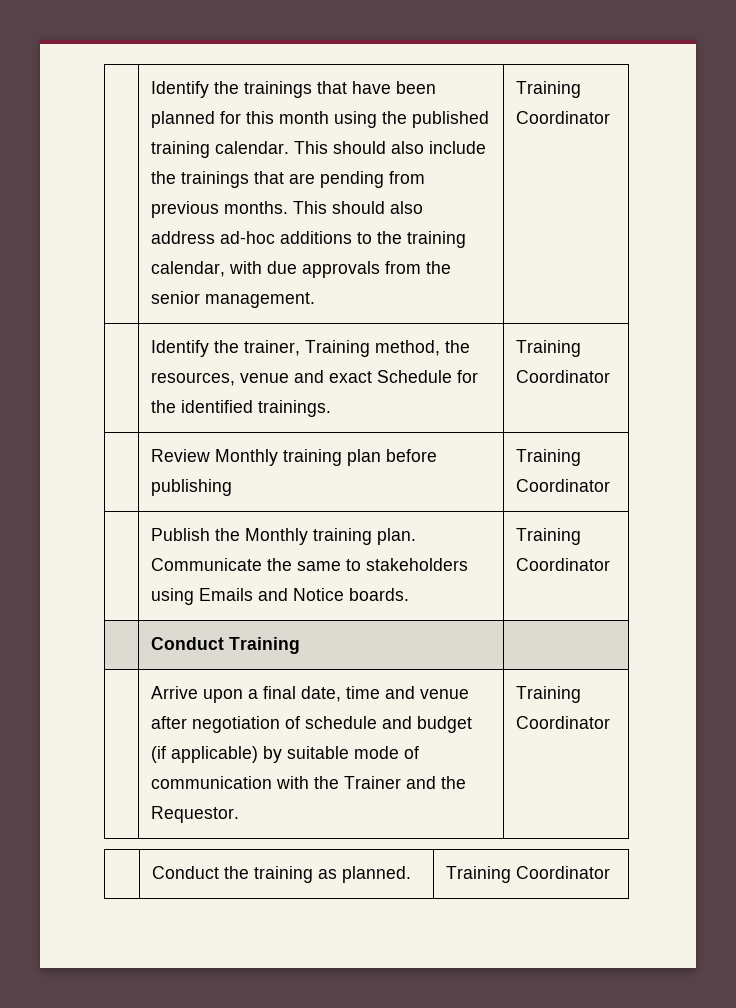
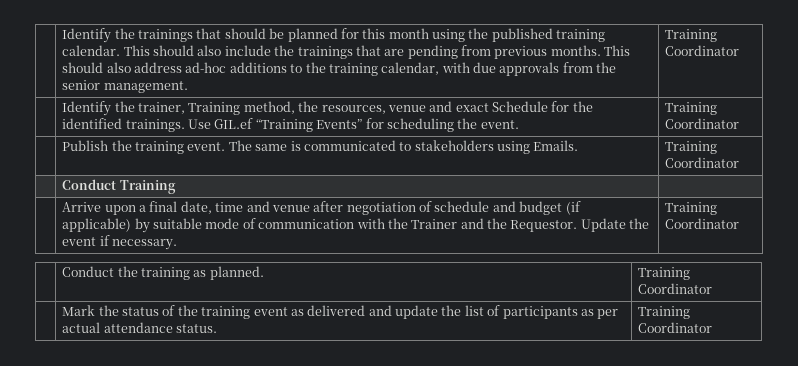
- Identify the trainings that have been planned for this month using the published training calendar.
+ Identify the trainings that should be planned for this month using the published training calendar.
- | Identify the trainer, Training method, the resources, venue and exact Schedule for the identified trainings. | Training Coordinator
- | Review Monthly training plan before publishing | Training Coordinator
- | Publish the Monthly training plan. Communicate the same to stakeholders using Emails and Notice boards. | Training Coordinator
+ | Identify the trainer, Training method, the resources, venue and exact Schedule for the identified trainings. Use GIL.ef “Training Events” for scheduling the event. | Training Coordinator
+ | Publish the training event. The same is communicated to stakeholders using Emails. | Training Coordinator
- | Arrive upon a final date, time and venue after negotiation of schedule and budget (if applicable) by suitable mode of communication with the Trainer and the Requestor. | Training Coordinator
+ | Arrive upon a final date, time and venue after negotiation of schedule and budget (if applicable) by suitable mode of communication with the Trainer and the Requestor. Update the event if necessary. | Training Coordinator
+ | Mark the status of the training event as delivered and update the list of participants as per actual attendance status. | Training Coordinator

